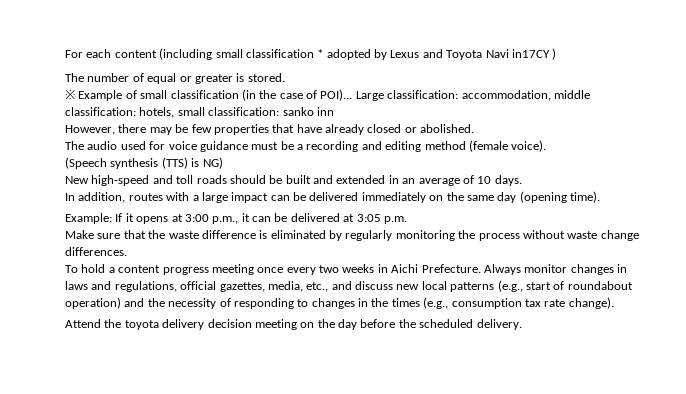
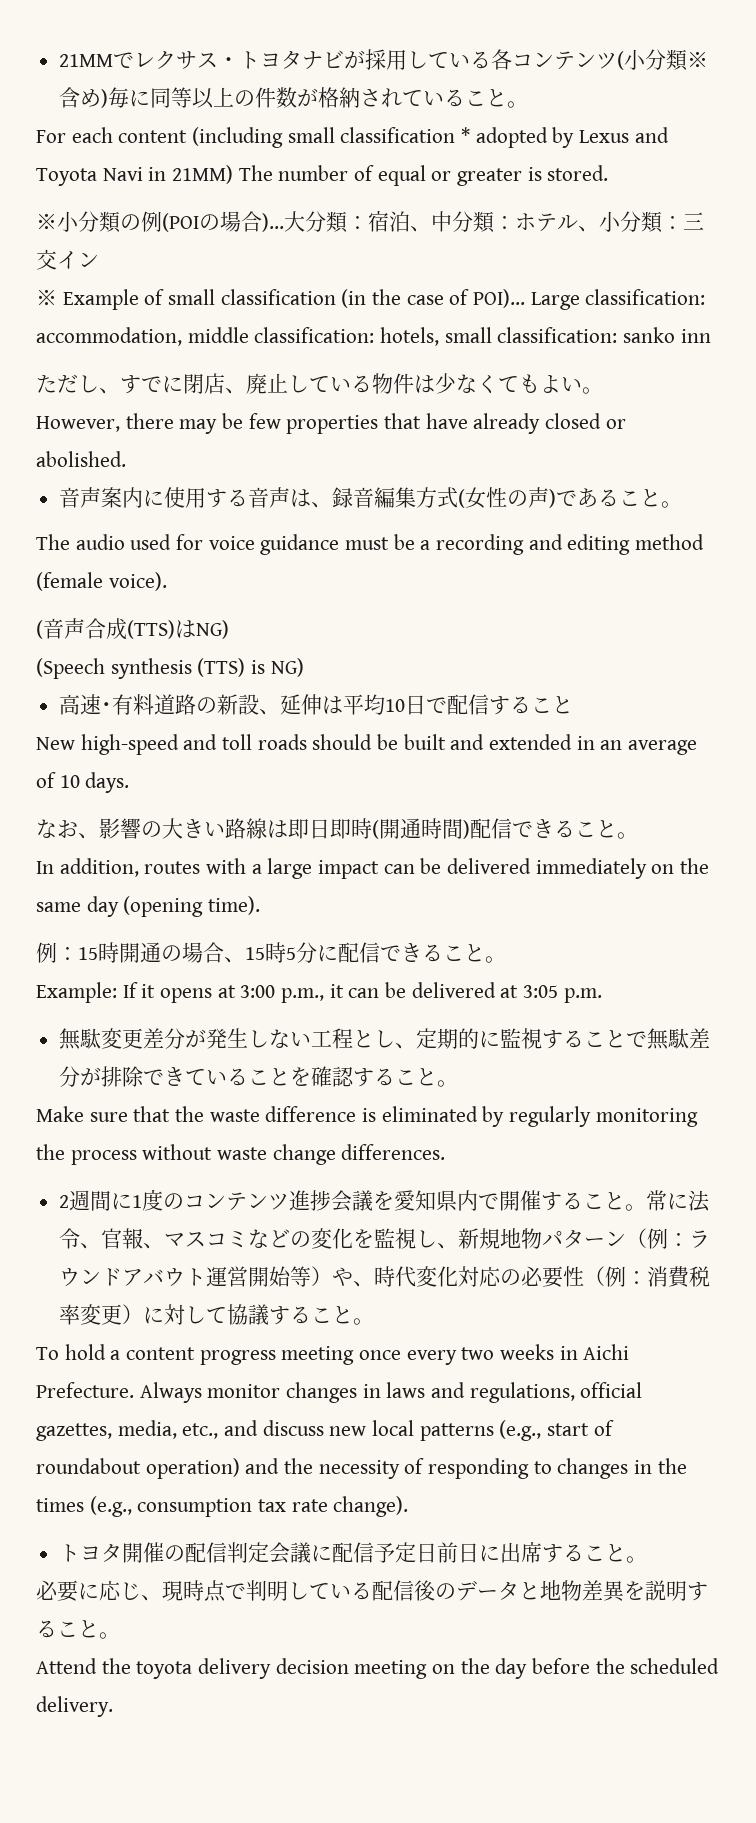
+ 21MMでレクサス・トヨタナビが採用している各コンテンツ(小分類※含め)毎に同等以上の件数が格納されていること。
- For each content (including small classification * adopted by Lexus and Toyota Navi in17CY )
- The number of equal or greater is stored.
+ For each content (including small classification * adopted by Lexus and Toyota Navi in 21MM) The number of equal or greater is stored.
+ ※小分類の例(POIの場合)…大分類：宿泊、中分類：ホテル、小分類：三交イン
+ ただし、すでに閉店、廃止している物件は少なくてもよい。
+ 音声案内に使用する音声は、録音編集方式(女性の声)であること。
+ (音声合成(TTS)はNG)
+ 高速･有料道路の新設、延伸は平均10日で配信すること
+ なお、影響の大きい路線は即日即時(開通時間)配信できること。
+ 例：15時開通の場合、15時5分に配信できること。
+ 無駄変更差分が発生しない工程とし、定期的に監視することで無駄差分が排除できていることを確認すること。
+ 2週間に1度のコンテンツ進捗会議を愛知県内で開催すること。常に法令、官報、マスコミなどの変化を監視し、新規地物パターン（例：ラウンドアバウト運営開始等）や、時代変化対応の必要性（例：消費税率変更）に対して協議すること。
+ トヨタ開催の配信判定会議に配信予定日前日に出席すること。
+ 必要に応じ、現時点で判明している配信後のデータと地物差異を説明すること。

